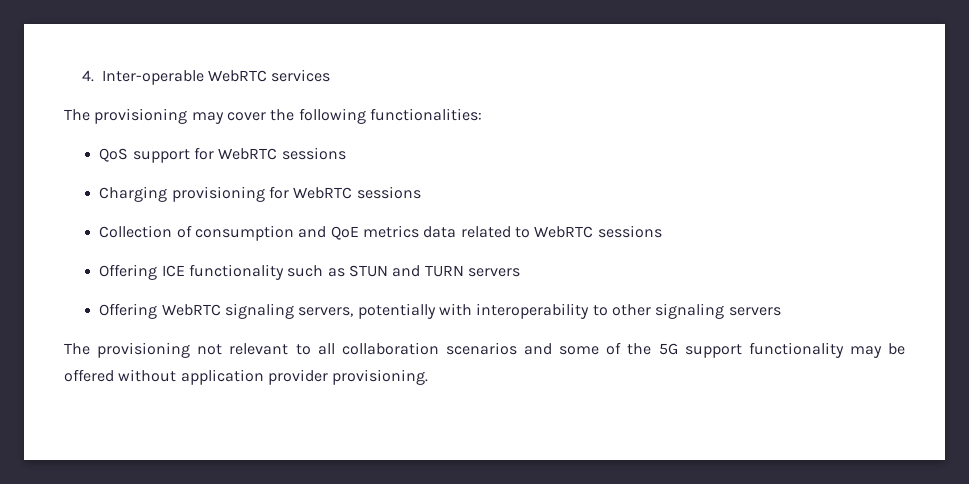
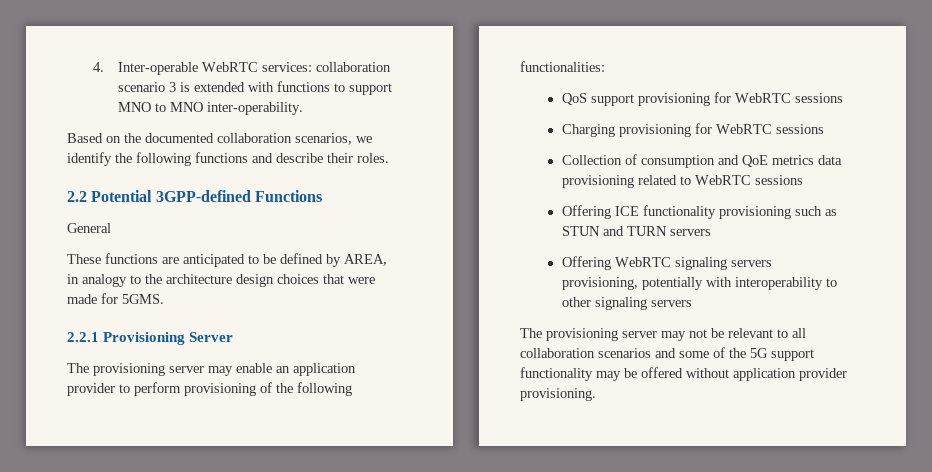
- 4. Inter-operable WebRTC services
- The provisioning may cover the following functionalities:
+ 4. Inter-operable WebRTC services: collaboration scenario 3 is extended with functions to support MNO to MNO inter-operability.
+ Based on the documented collaboration scenarios, we identify the following functions and describe their roles.
+ 2.2 Potential 3GPP-defined Functions
+ General
+ These functions are anticipated to be defined by AREA, in analogy to the architecture design choices that were made for 5GMS.
+ 2.2.1 Provisioning Server
+ The provisioning server may enable an application provider to perform provisioning of the following functionalities:
- QoS support for WebRTC sessions
+ QoS support provisioning for WebRTC sessions
- Collection of consumption and QoE metrics data related to WebRTC sessions
+ Collection of consumption and QoE metrics data provisioning related to WebRTC sessions
- Offering ICE functionality such as STUN and TURN servers
+ Offering ICE functionality provisioning such as STUN and TURN servers
- Offering WebRTC signaling servers, potentially with interoperability to other signaling servers
+ Offering WebRTC signaling servers provisioning, potentially with interoperability to other signaling servers
- The provisioning not relevant to all collaboration scenarios and some of the 5G support functionality may be offered without application provider provisioning.
+ The provisioning server may not be relevant to all collaboration scenarios and some of the 5G support functionality may be offered without application provider provisioning.

